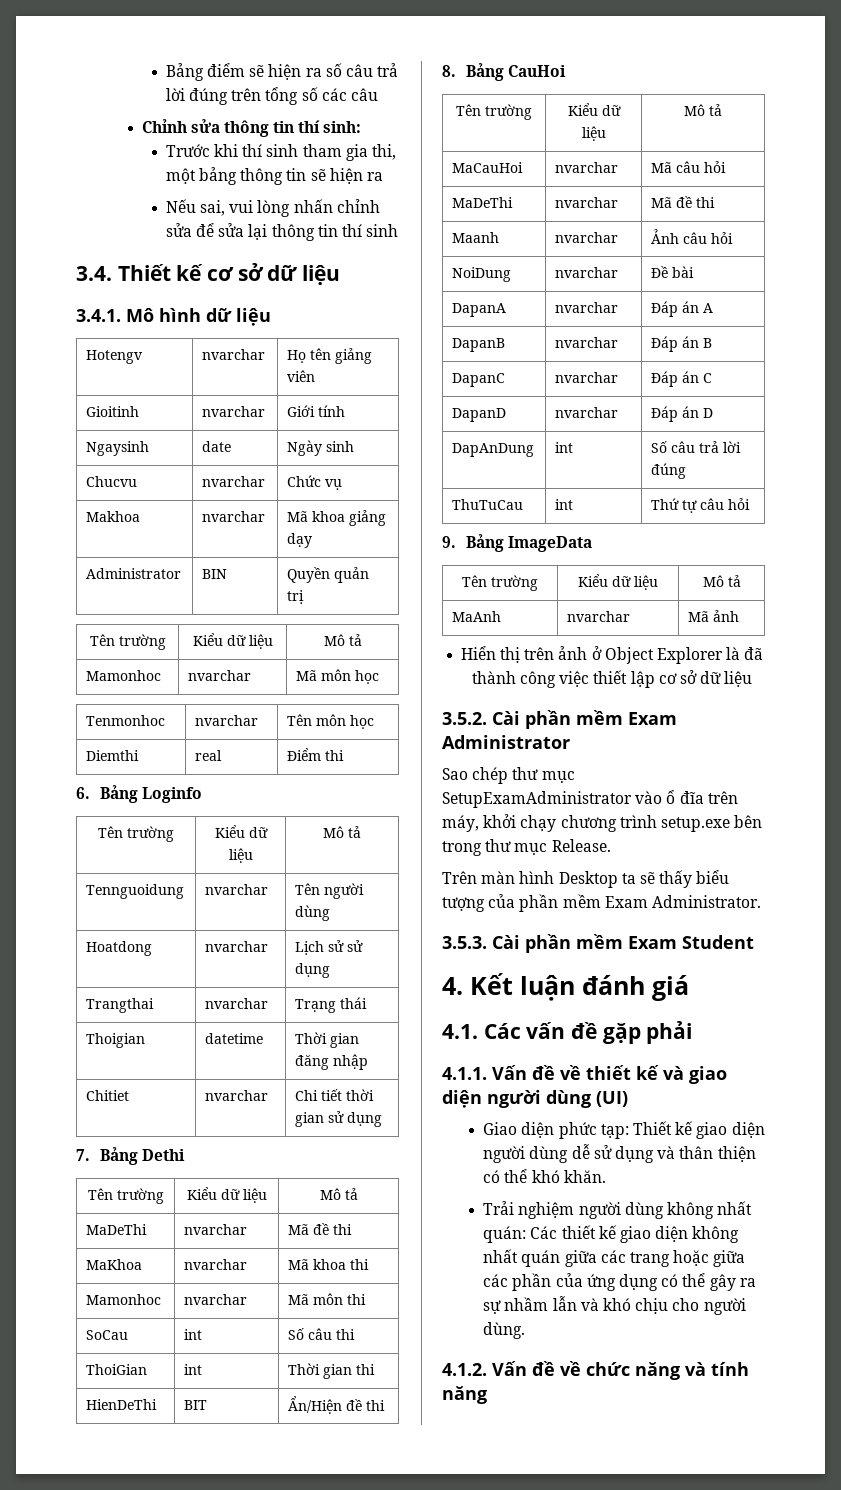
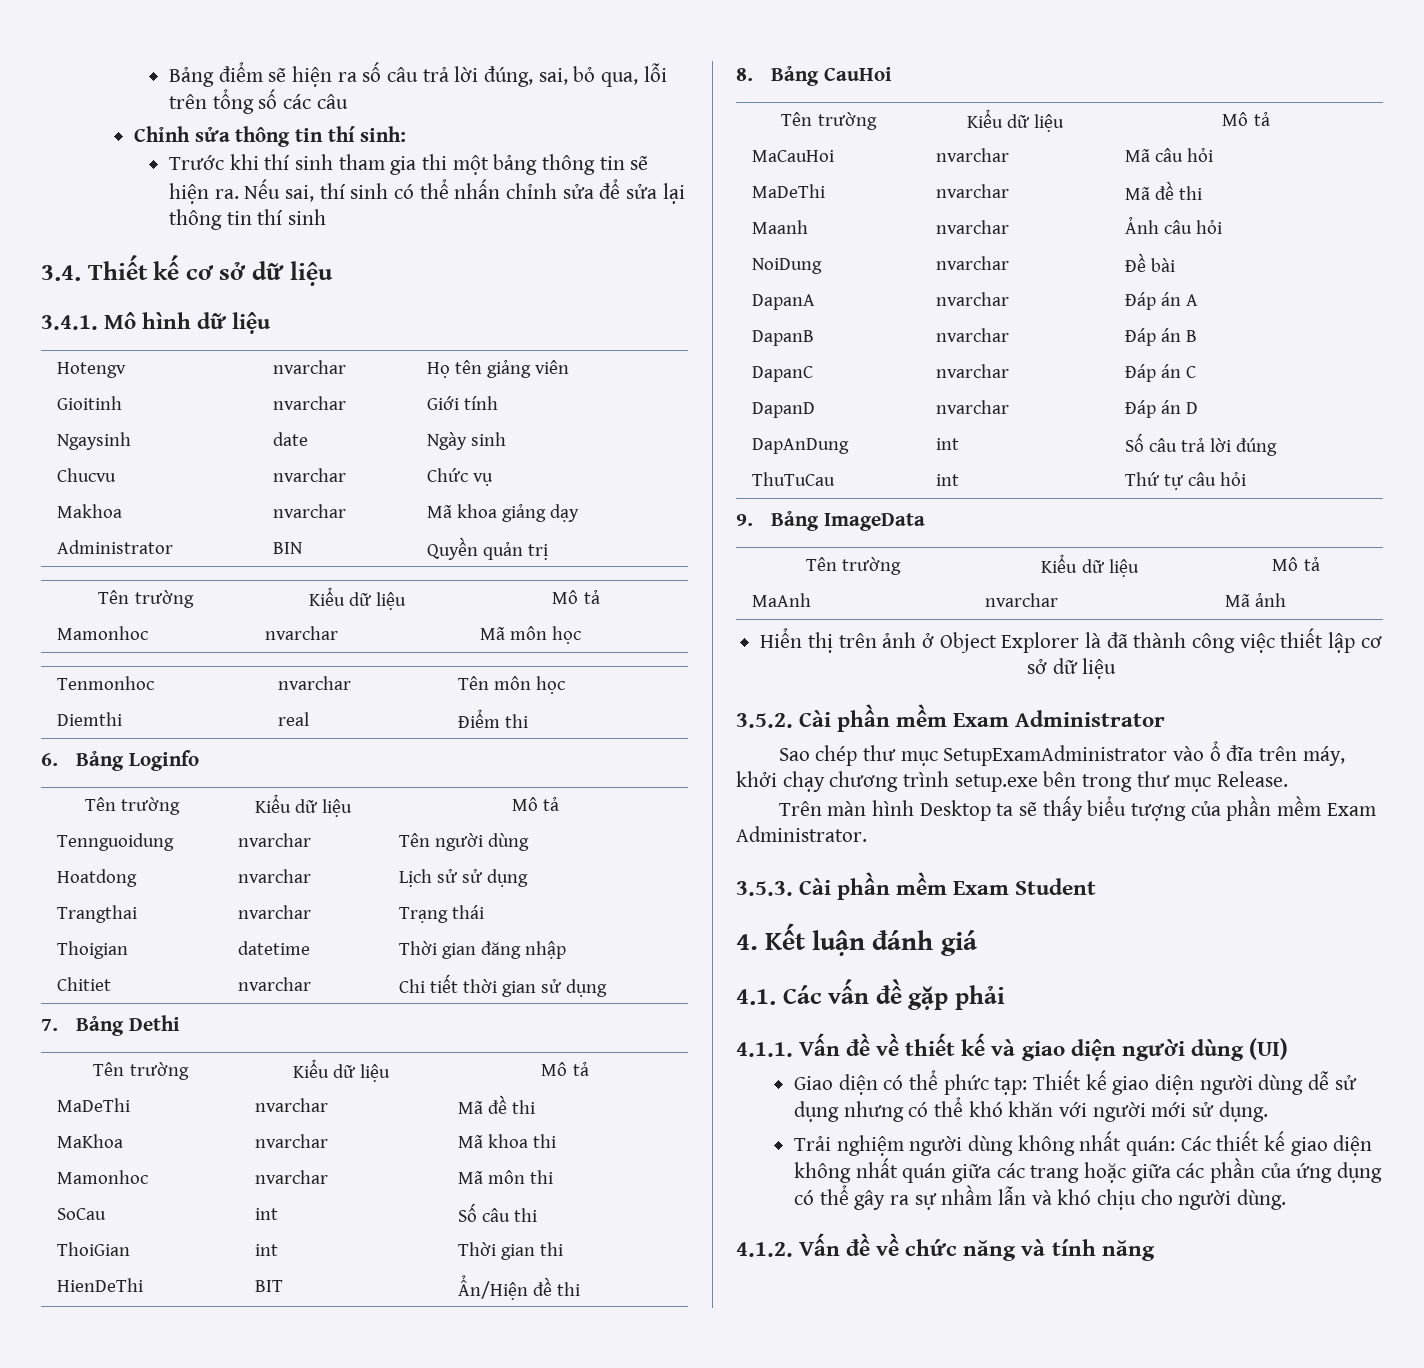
- Bảng điểm sẽ hiện ra số câu trả lời đúng trên tổng số các câu
+ Bảng điểm sẽ hiện ra số câu trả lời đúng, sai, bỏ qua, lỗi trên tổng số các câu
- Trước khi thí sinh tham gia thi, một bảng thông tin sẽ hiện ra
- Nếu sai, vui lòng nhấn chỉnh sửa để sửa lại thông tin thí sinh
+ Trước khi thí sinh tham gia thi một bảng thông tin sẽ hiện ra. Nếu sai, thí sinh có thể nhấn chỉnh sửa để sửa lại thông tin thí sinh
- Giao diện phức tạp: Thiết kế giao diện người dùng dễ sử dụng và thân thiện có thể khó khăn.
+ Giao diện có thể phức tạp: Thiết kế giao diện người dùng dễ sử dụng nhưng có thể khó khăn với người mới sử dụng.

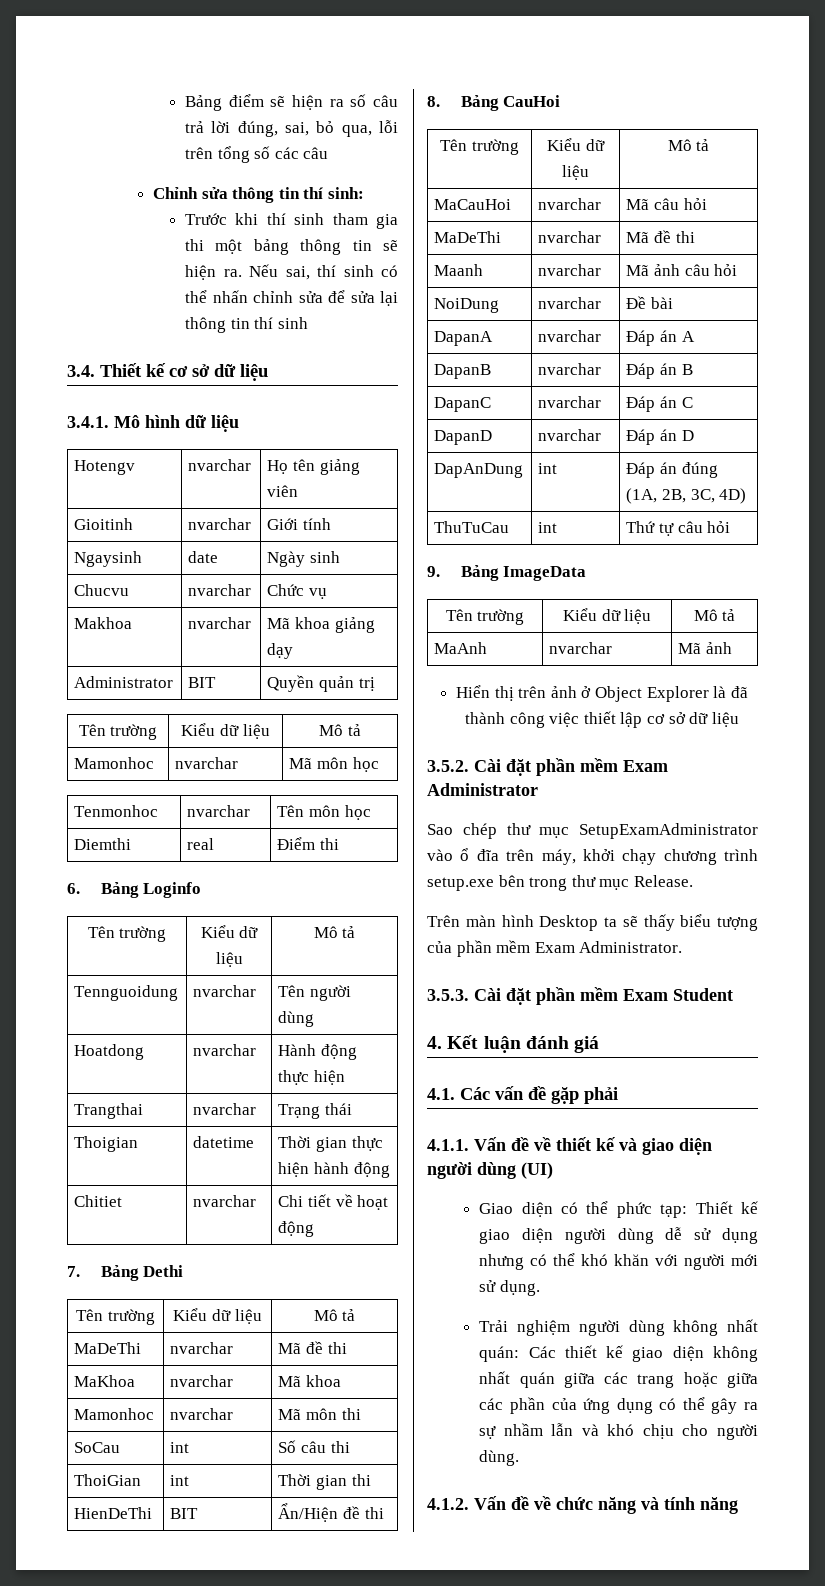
- Administrator | BIN | Quyền quản trị
+ Administrator | BIT | Quyền quản trị
- Hoatdong | nvarchar | Lịch sử sử dụng
+ Hoatdong | nvarchar | Hành động thực hiện
- Thoigian | datetime | Thời gian đăng nhập
+ Thoigian | datetime | Thời gian thực hiện hành động
- Chitiet | nvarchar | Chi tiết thời gian sử dụng
+ Chitiet | nvarchar | Chi tiết về hoạt động
- MaKhoa | nvarchar | Mã khoa thi
+ MaKhoa | nvarchar | Mã khoa
- Maanh | nvarchar | Ảnh câu hỏi
+ Maanh | nvarchar | Mã ảnh câu hỏi
- DapAnDung | int | Số câu trả lời đúng
+ DapAnDung | int | Đáp án đúng (1A, 2B, 3C, 4D)
- 3.5.2. Cài phần mềm Exam Administrator
+ 3.5.2. Cài đặt phần mềm Exam Administrator
- 3.5.3. Cài phần mềm Exam Student
+ 3.5.3. Cài đặt phần mềm Exam Student

